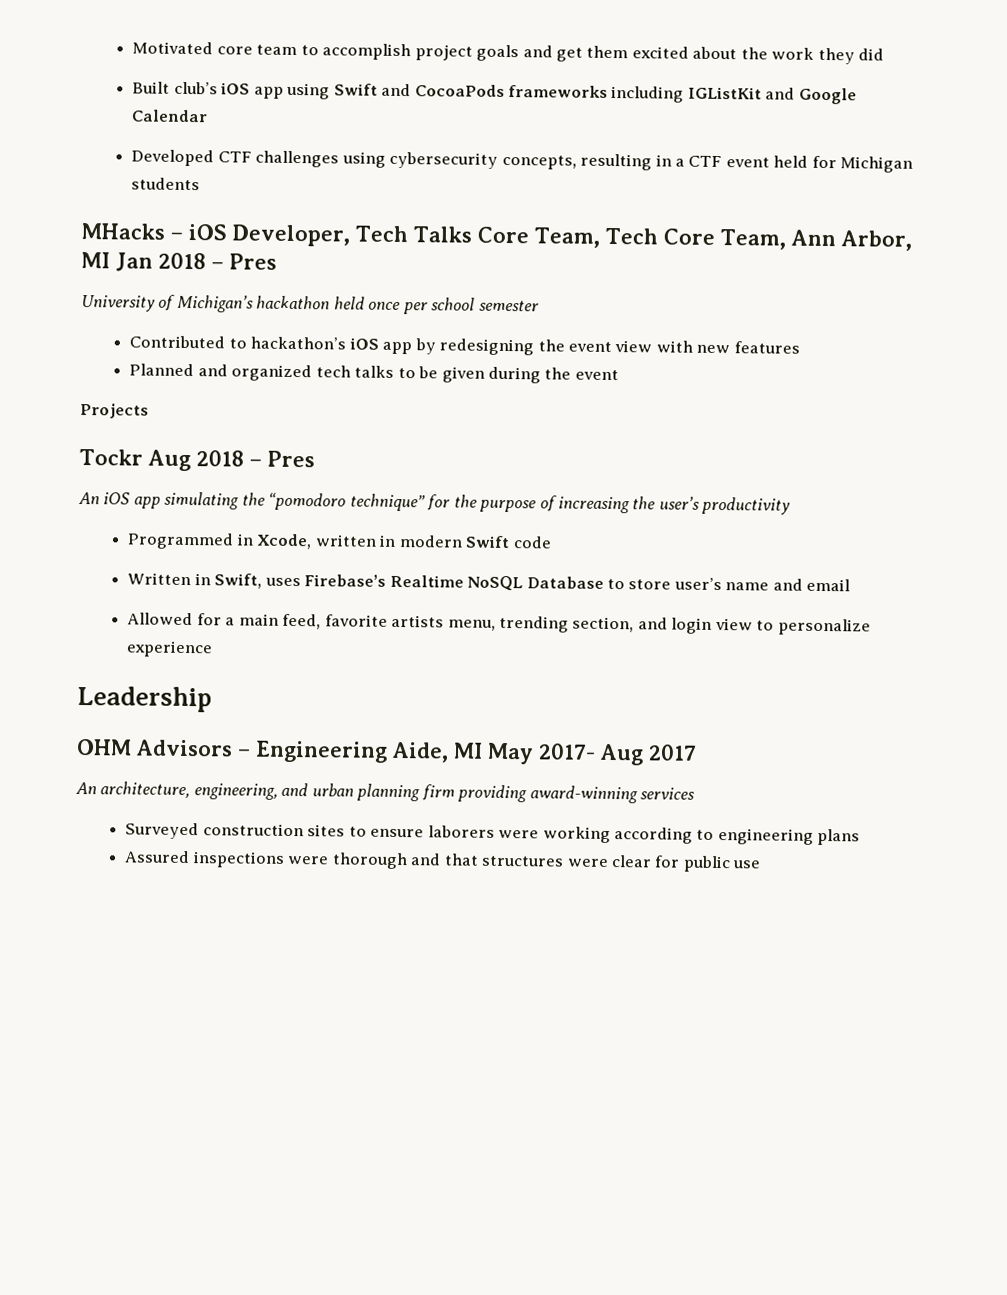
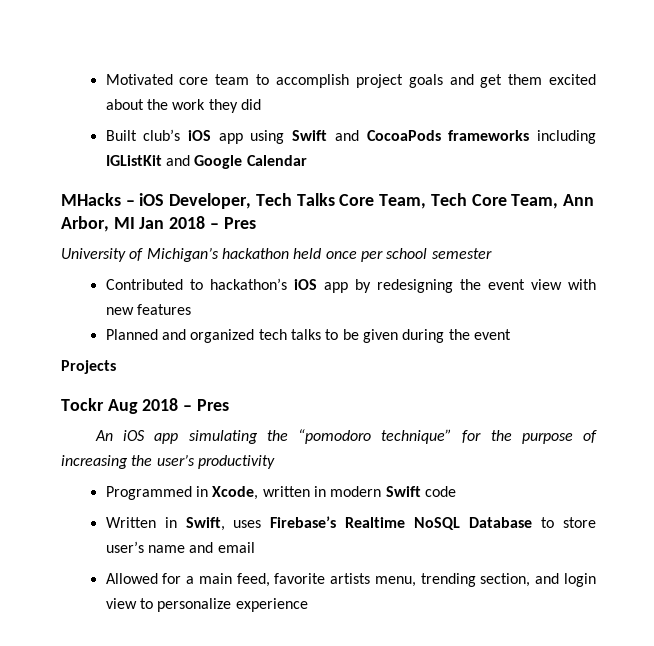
- Developed CTF challenges using cybersecurity concepts, resulting in a CTF event held for Michigan students
- Leadership
- OHM Advisors – Engineering Aide, MI May 2017- Aug 2017
- An architecture, engineering, and urban planning firm providing award-winning services
- Surveyed construction sites to ensure laborers were working according to engineering plans
- Assured inspections were thorough and that structures were clear for public use

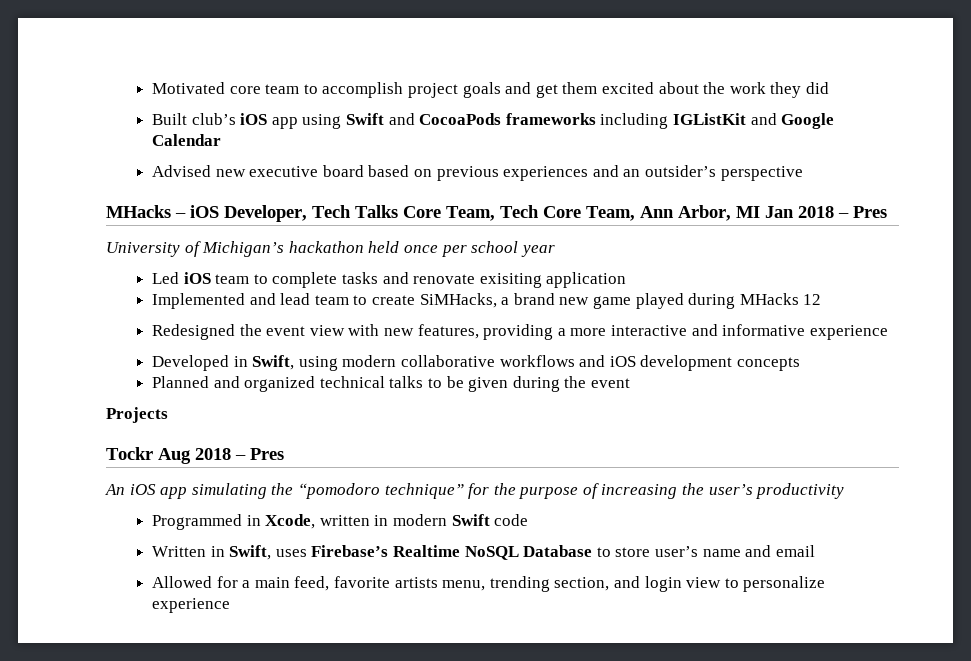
+ Advised new executive board based on previous experiences and an outsider’s perspective
- University of Michigan’s hackathon held once per school semester
- Contributed to hackathon’s iOS app by redesigning the event view with new features
+ University of Michigan’s hackathon held once per school year
+ Led iOS team to complete tasks and renovate exisiting application
+ Implemented and lead team to create SiMHacks, a brand new game played during MHacks 12
+ Redesigned the event view with new features, providing a more interactive and informative experience
+ Developed in Swift, using modern collaborative workflows and iOS development concepts
- Planned and organized tech talks to be given during the event
+ Planned and organized technical talks to be given during the event

